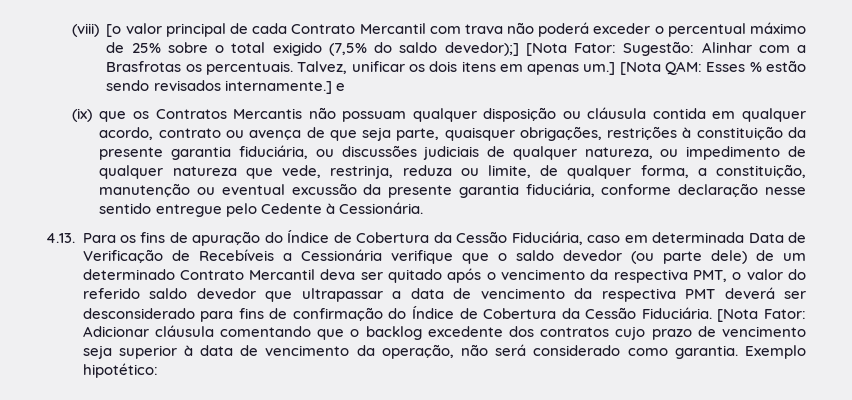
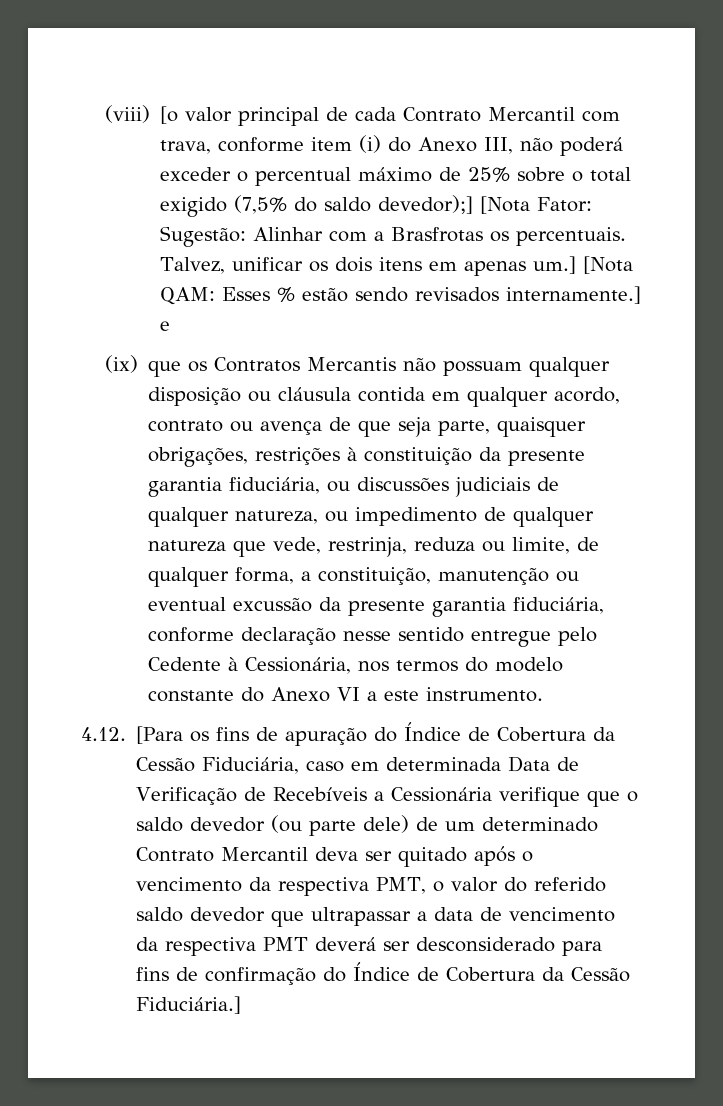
- (viii) [o valor principal de cada Contrato Mercantil com trava não poderá exceder o percentual máximo de 25% sobre o total exigido (7,5% do saldo devedor);] [Nota Fator: Sugestão: Alinhar com a Brasfrotas os percentuais.
+ (viii) [o valor principal de cada Contrato Mercantil com trava, conforme item (i) do Anexo III, não poderá exceder o percentual máximo de 25% sobre o total exigido (7,5% do saldo devedor);] [Nota Fator: Sugestão: Alinhar com a Brasfrotas os percentuais.
- (ix) que os Contratos Mercantis não possuam qualquer disposição ou cláusula contida em qualquer acordo, contrato ou avença de que seja parte, quaisquer obrigações, restrições à constituição da presente garantia fiduciária, ou discussões judiciais de qualquer natureza, ou impedimento de qualquer natureza que vede, restrinja, reduza ou limite, de qualquer forma, a constituição, manutenção ou eventual excussão da presente garantia fiduciária, conforme declaração nesse sentido entregue pelo Cedente à Cessionária.
- 4.13. Para os fins de apuração do Índice de Cobertura da Cessão Fiduciária, caso em determinada Data de Verificação de Recebíveis a Cessionária verifique que o saldo devedor (ou parte dele) de um determinado Contrato Mercantil deva ser quitado após o vencimento da respectiva PMT, o valor do referido saldo devedor que ultrapassar a data de vencimento da respectiva PMT deverá ser desconsiderado para fins de confirmação do Índice de Cobertura da Cessão Fiduciária. [Nota Fator: Adicionar cláusula comentando que o backlog excedente dos contratos cujo prazo de vencimento seja superior à data de vencimento da operação, não será considerado como garantia. Exemplo hipotético:
+ (ix) que os Contratos Mercantis não possuam qualquer disposição ou cláusula contida em qualquer acordo, contrato ou avença de que seja parte, quaisquer obrigações, restrições à constituição da presente garantia fiduciária, ou discussões judiciais de qualquer natureza, ou impedimento de qualquer natureza que vede, restrinja, reduza ou limite, de qualquer forma, a constituição, manutenção ou eventual excussão da presente garantia fiduciária, conforme declaração nesse sentido entregue pelo Cedente à Cessionária, nos termos do modelo constante do Anexo VI a este instrumento.
+ 4.12. [Para os fins de apuração do Índice de Cobertura da Cessão Fiduciária, caso em determinada Data de Verificação de Recebíveis a Cessionária verifique que o saldo devedor (ou parte dele) de um determinado Contrato Mercantil deva ser quitado após o vencimento da respectiva PMT, o valor do referido saldo devedor que ultrapassar a data de vencimento da respectiva PMT deverá ser desconsiderado para fins de confirmação do Índice de Cobertura da Cessão Fiduciária.]

